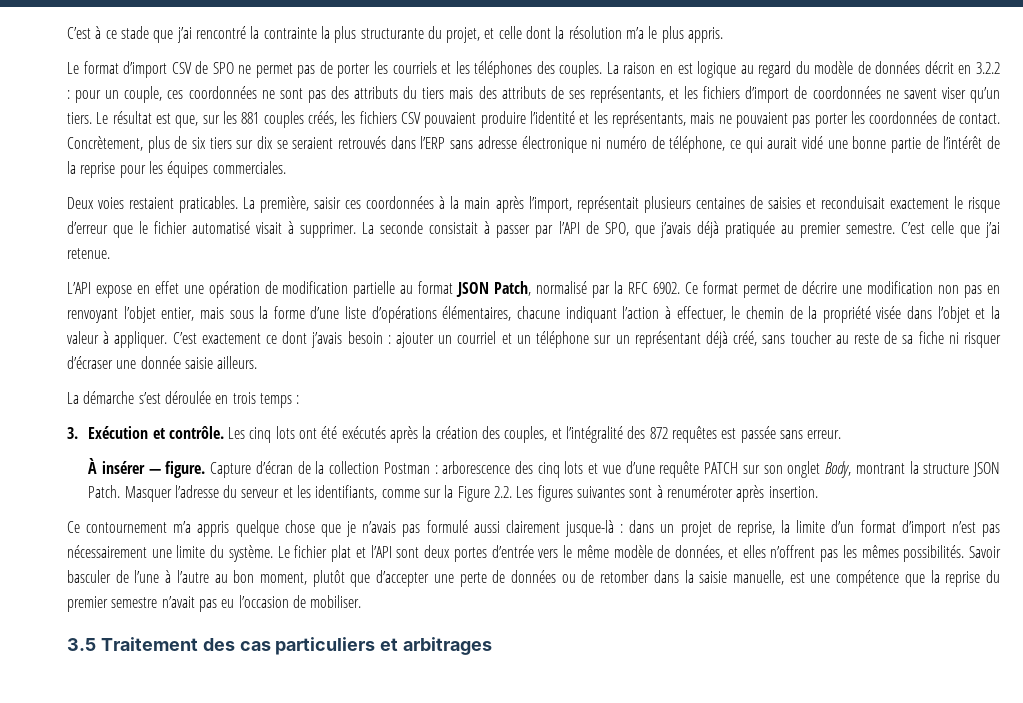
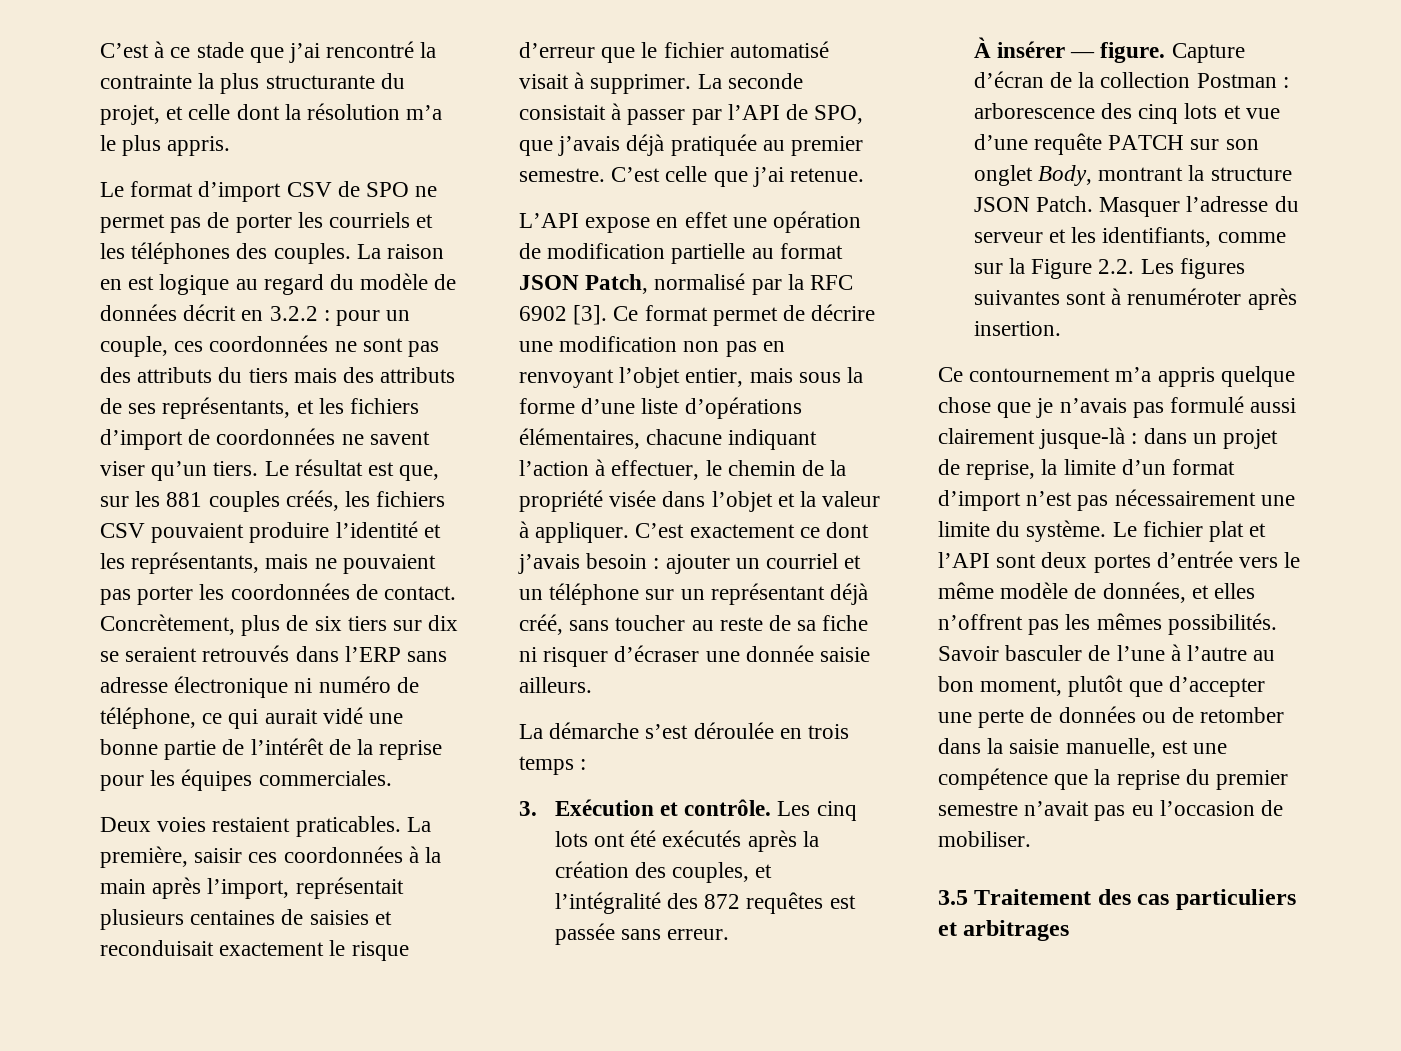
- L’API expose en effet une opération de modification partielle au format JSON Patch, normalisé par la RFC 6902.
+ L’API expose en effet une opération de modification partielle au format JSON Patch, normalisé par la RFC 6902 [3].

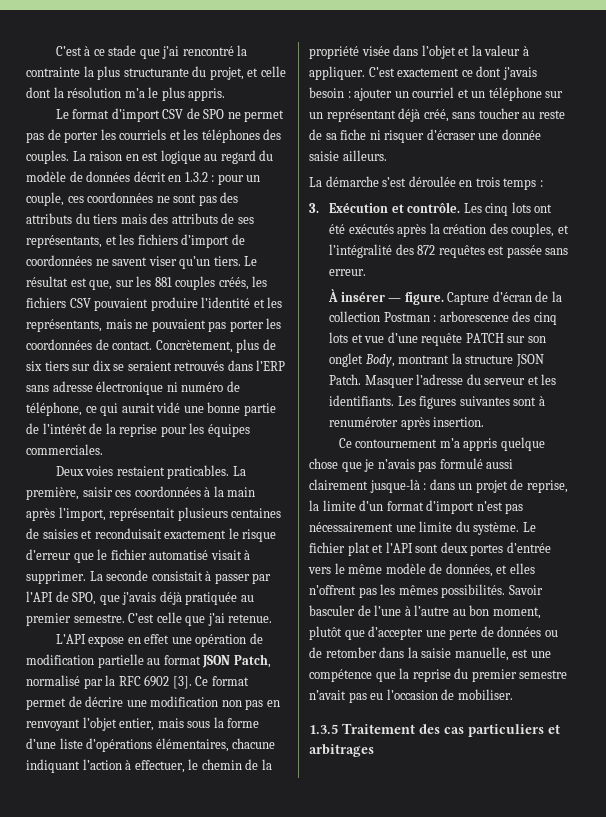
- La raison en est logique au regard du modèle de données décrit en 3.2.2 : pour un couple, ces coordonnées ne sont pas des attributs du tiers mais des attributs de ses représentants, et les fichiers d’import de coordonnées ne savent viser qu’un tiers.
+ La raison en est logique au regard du modèle de données décrit en 1.3.2 : pour un couple, ces coordonnées ne sont pas des attributs du tiers mais des attributs de ses représentants, et les fichiers d’import de coordonnées ne savent viser qu’un tiers.
- Masquer l’adresse du serveur et les identifiants, comme sur la Figure 2.2. Les figures suivantes sont à renuméroter après insertion.
+ Masquer l’adresse du serveur et les identifiants. Les figures suivantes sont à renuméroter après insertion.
- 3.5 Traitement des cas particuliers et arbitrages
+ 1.3.5 Traitement des cas particuliers et arbitrages

